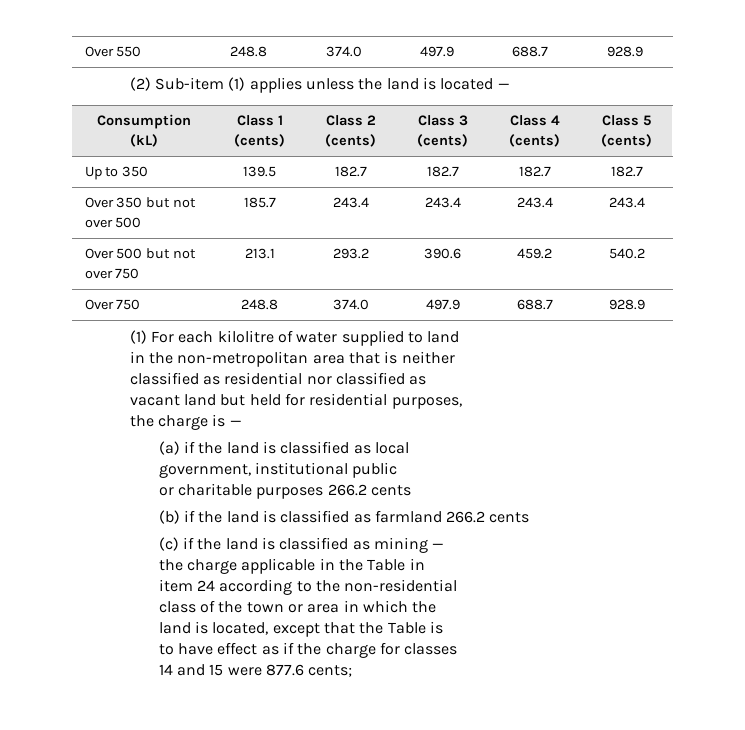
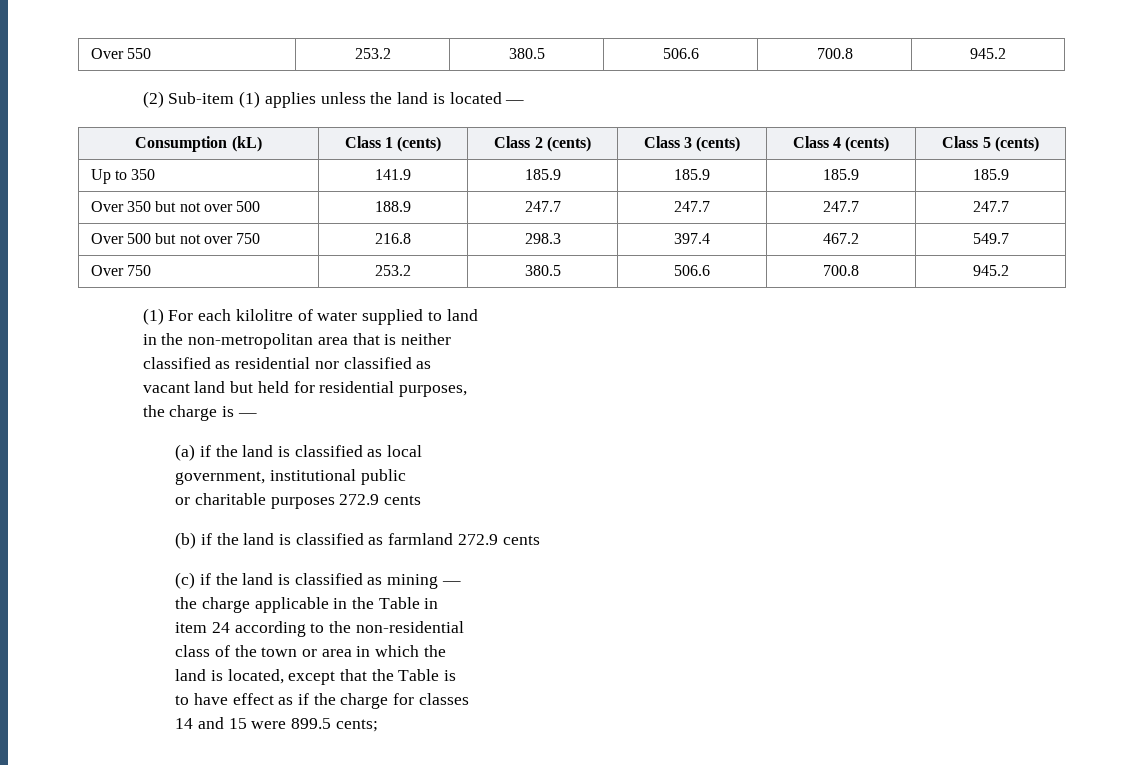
- Over 550 | 248.8 | 374.0 | 497.9 | 688.7 | 928.9
+ Over 550 | 253.2 | 380.5 | 506.6 | 700.8 | 945.2
- Up to 350 | 139.5 | 182.7 | 182.7 | 182.7 | 182.7
+ Up to 350 | 141.9 | 185.9 | 185.9 | 185.9 | 185.9
- Over 350 but not over 500 | 185.7 | 243.4 | 243.4 | 243.4 | 243.4
+ Over 350 but not over 500 | 188.9 | 247.7 | 247.7 | 247.7 | 247.7
- Over 500 but not over 750 | 213.1 | 293.2 | 390.6 | 459.2 | 540.2
- Over 750 | 248.8 | 374.0 | 497.9 | 688.7 | 928.9
+ Over 500 but not over 750 | 216.8 | 298.3 | 397.4 | 467.2 | 549.7
+ Over 750 | 253.2 | 380.5 | 506.6 | 700.8 | 945.2
- or charitable purposes 266.2 cents
+ or charitable purposes 272.9 cents
- (b) if the land is classified as farmland 266.2 cents
+ (b) if the land is classified as farmland 272.9 cents
- 14 and 15 were 877.6 cents;
+ 14 and 15 were 899.5 cents;

